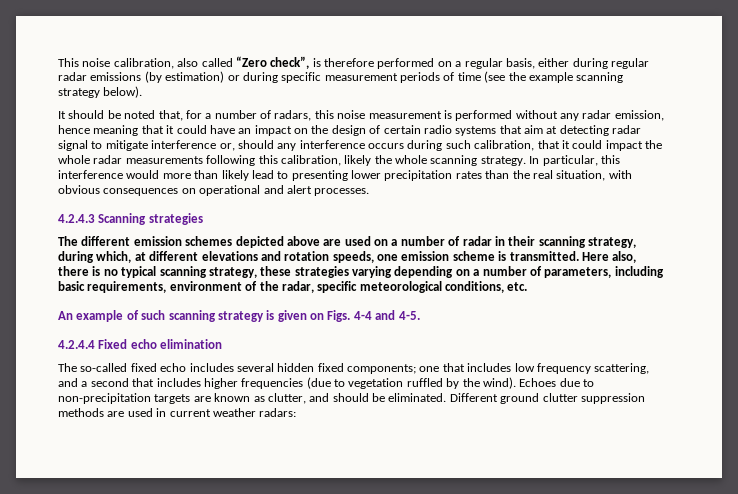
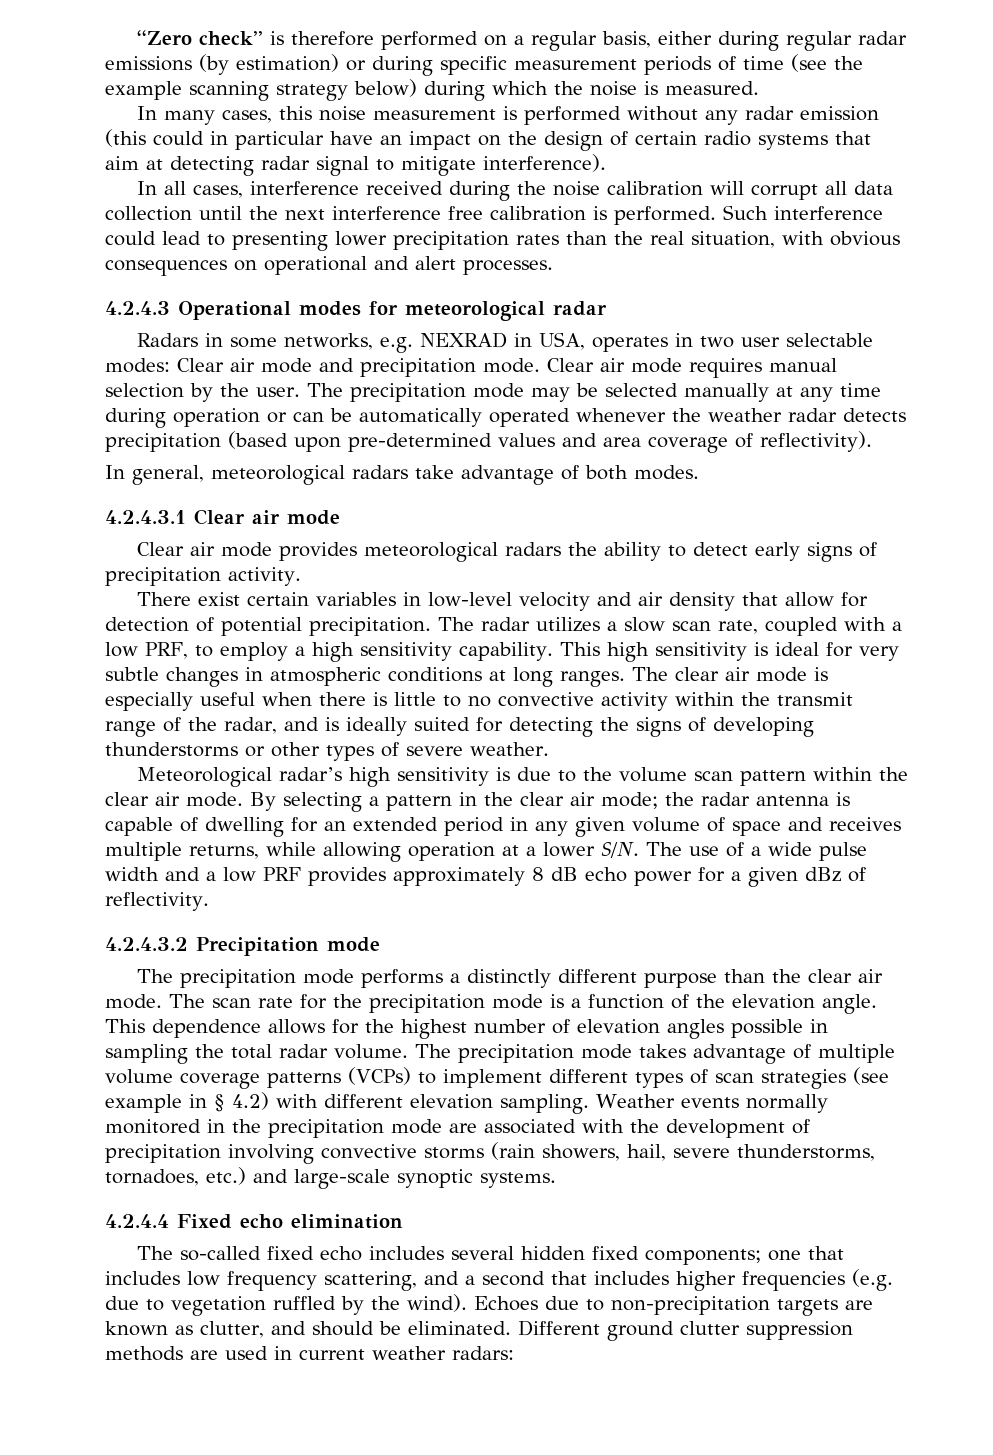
- This noise calibration, also called “Zero check”, is therefore performed on a regular basis, either during regular radar emissions (by estimation) or during specific measurement periods of time (see the example scanning strategy below).
- It should be noted that, for a number of radars, this noise measurement is performed without any radar emission, hence meaning that it could have an impact on the design of certain radio systems that aim at detecting radar signal to mitigate interference or, should any interference occurs during such calibration, that it could impact the whole radar measurements following this calibration, likely the whole scanning strategy. In particular, this interference would more than likely lead to presenting lower precipitation rates than the real situation, with obvious consequences on operational and alert processes.
+ “Zero check” is therefore performed on a regular basis, either during regular radar emissions (by estimation) or during specific measurement periods of time (see the example scanning strategy below) during which the noise is measured.
+ In many cases, this noise measurement is performed without any radar emission (this could in particular have an impact on the design of certain radio systems that aim at detecting radar signal to mitigate interference).
+ In all cases, interference received during the noise calibration will corrupt all data collection until the next interference free calibration is performed. Such interference could lead to presenting lower precipitation rates than the real situation, with obvious consequences on operational and alert processes.
- 4.2.4.3 Scanning strategies
- The different emission schemes depicted above are used on a number of radar in their scanning strategy, during which, at different elevations and rotation speeds, one emission scheme is transmitted. Here also, there is no typical scanning strategy, these strategies varying depending on a number of parameters, including basic requirements, environment of the radar, specific meteorological conditions, etc.
- An example of such scanning strategy is given on Figs. 4-4 and 4-5.
+ 4.2.4.3 Operational modes for meteorological radar
+ Radars in some networks, e.g. NEXRAD in USA, operates in two user selectable modes: Clear air mode and precipitation mode. Clear air mode requires manual selection by the user. The precipitation mode may be selected manually at any time during operation or can be automatically operated whenever the weather radar detects precipitation (based upon pre-determined values and area coverage of reflectivity).
+ In general, meteorological radars take advantage of both modes.
+ 4.2.4.3.1 Clear air mode
+ Clear air mode provides meteorological radars the ability to detect early signs of precipitation activity.
+ There exist certain variables in low-level velocity and air density that allow for detection of potential precipitation. The radar utilizes a slow scan rate, coupled with a low PRF, to employ a high sensitivity capability. This high sensitivity is ideal for very subtle changes in atmospheric conditions at long ranges. The clear air mode is especially useful when there is little to no convective activity within the transmit range of the radar, and is ideally suited for detecting the signs of developing thunderstorms or other types of severe weather.
+ Meteorological radar’s high sensitivity is due to the volume scan pattern within the clear air mode. By selecting a pattern in the clear air mode; the radar antenna is capable of dwelling for an extended period in any given volume of space and receives multiple returns, while allowing operation at a lower S/N. The use of a wide pulse width and a low PRF provides approximately 8 dB echo power for a given dBz of reflectivity.
+ 4.2.4.3.2 Precipitation mode
+ The precipitation mode performs a distinctly different purpose than the clear air mode. The scan rate for the precipitation mode is a function of the elevation angle. This dependence allows for the highest number of elevation angles possible in sampling the total radar volume. The precipitation mode takes advantage of multiple volume coverage patterns (VCPs) to implement different types of scan strategies (see example in § 4.2) with different elevation sampling. Weather events normally monitored in the precipitation mode are associated with the development of precipitation involving convective storms (rain showers, hail, severe thunderstorms, tornadoes, etc.) and large-scale synoptic systems.
- The so-called fixed echo includes several hidden fixed components; one that includes low frequency scattering, and a second that includes higher frequencies (due to vegetation ruffled by the wind).
+ The so-called fixed echo includes several hidden fixed components; one that includes low frequency scattering, and a second that includes higher frequencies (e.g. due to vegetation ruffled by the wind).

